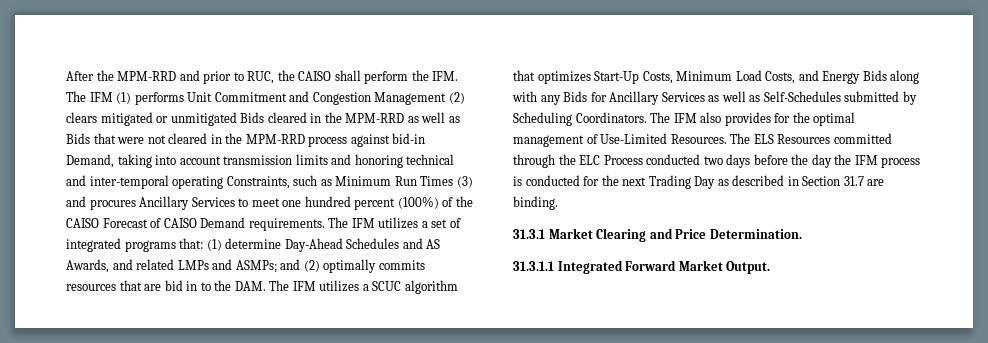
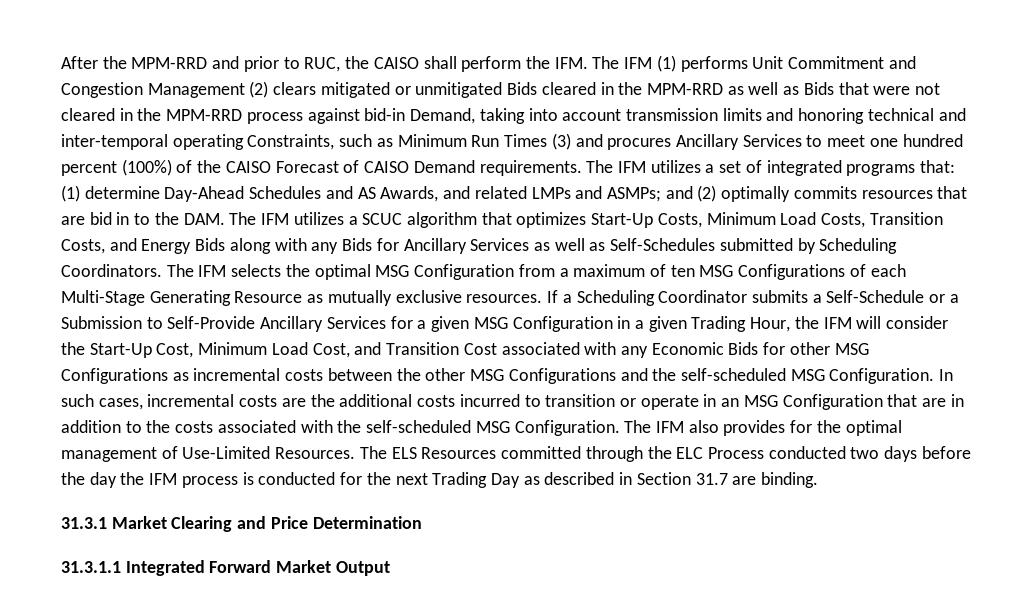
- and (2) optimally commits resources that are bid in to the DAM. The IFM utilizes a SCUC algorithm that optimizes Start-Up Costs, Minimum Load Costs, and Energy Bids along with any Bids for Ancillary Services as well as Self-Schedules submitted by Scheduling Coordinators.
+ and (2) optimally commits resources that are bid in to the DAM. The IFM utilizes a SCUC algorithm that optimizes Start-Up Costs, Minimum Load Costs, Transition Costs, and Energy Bids along with any Bids for Ancillary Services as well as Self-Schedules submitted by Scheduling Coordinators.
- The IFM also provides for the optimal management of Use-Limited Resources.
+ The IFM selects the optimal MSG Configuration from a maximum of ten MSG Configurations of each Multi-Stage Generating Resource as mutually exclusive resources. If a Scheduling Coordinator submits a Self-Schedule or a Submission to Self-Provide Ancillary Services for a given MSG Configuration in a given Trading Hour, the IFM will consider the Start-Up Cost, Minimum Load Cost, and Transition Cost associated with any Economic Bids for other MSG Configurations as incremental costs between the other MSG Configurations and the self-scheduled MSG Configuration. In such cases, incremental costs are the additional costs incurred to transition or operate in an MSG Configuration that are in addition to the costs associated with the self-scheduled MSG Configuration. The IFM also provides for the optimal management of Use-Limited Resources.
- 31.3.1 Market Clearing and Price Determination.
+ 31.3.1 Market Clearing and Price Determination
- 31.3.1.1 Integrated Forward Market Output.
+ 31.3.1.1 Integrated Forward Market Output

